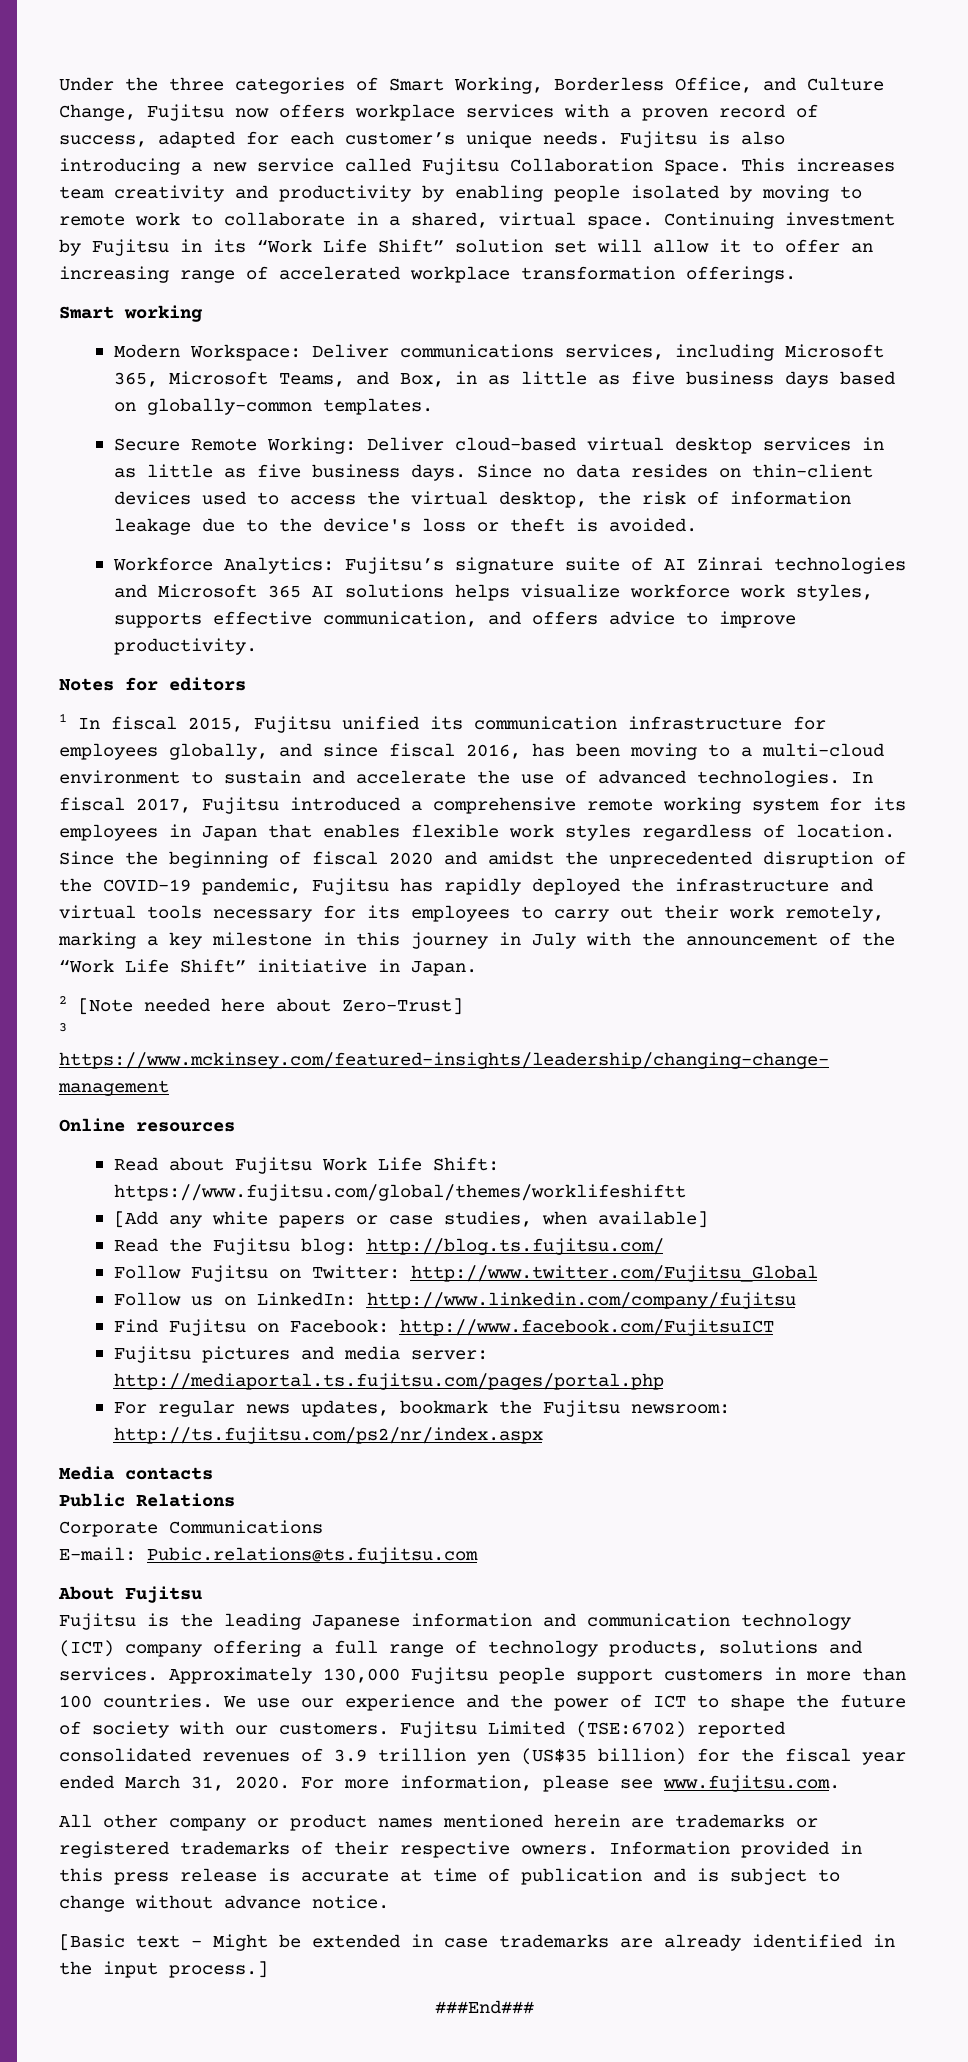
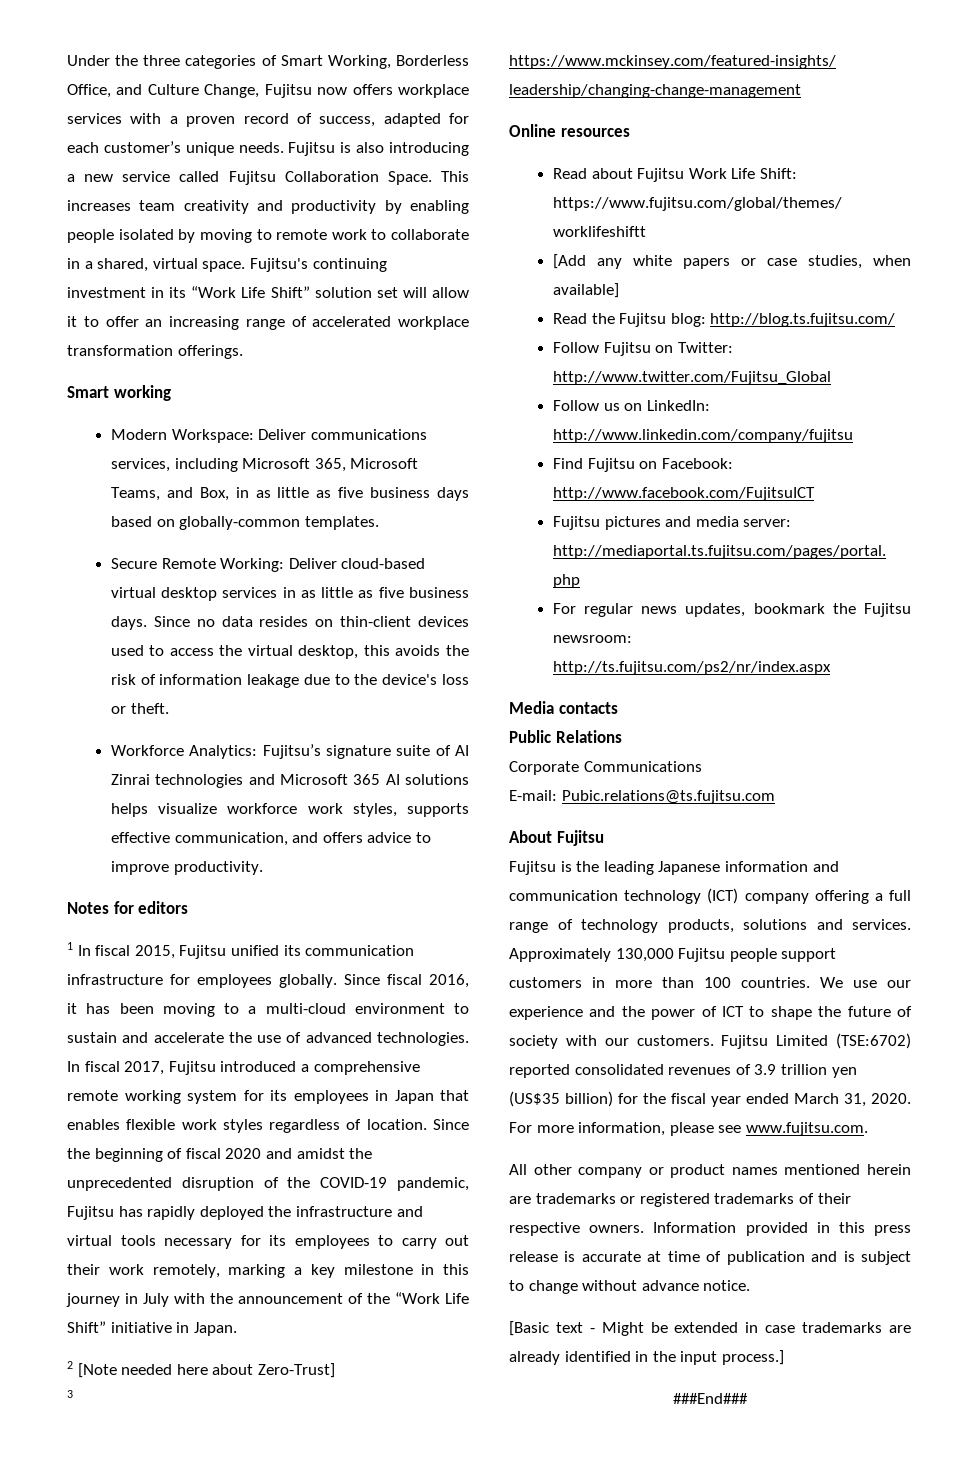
- Continuing investment by Fujitsu in its “Work Life Shift” solution set will allow it to offer an increasing range of accelerated workplace transformation offerings.
+ Fujitsu's continuing investment in its “Work Life Shift” solution set will allow it to offer an increasing range of accelerated workplace transformation offerings.
- Since no data resides on thin-client devices used to access the virtual desktop, the risk of information leakage due to the device's loss or theft is avoided.
+ Since no data resides on thin-client devices used to access the virtual desktop, this avoids the risk of information leakage due to the device's loss or theft.
- 1 In fiscal 2015, Fujitsu unified its communication infrastructure for employees globally, and since fiscal 2016, has been moving to a multi-cloud environment to sustain and accelerate the use of advanced technologies.
+ 1 In fiscal 2015, Fujitsu unified its communication infrastructure for employees globally. Since fiscal 2016, it has been moving to a multi-cloud environment to sustain and accelerate the use of advanced technologies.

